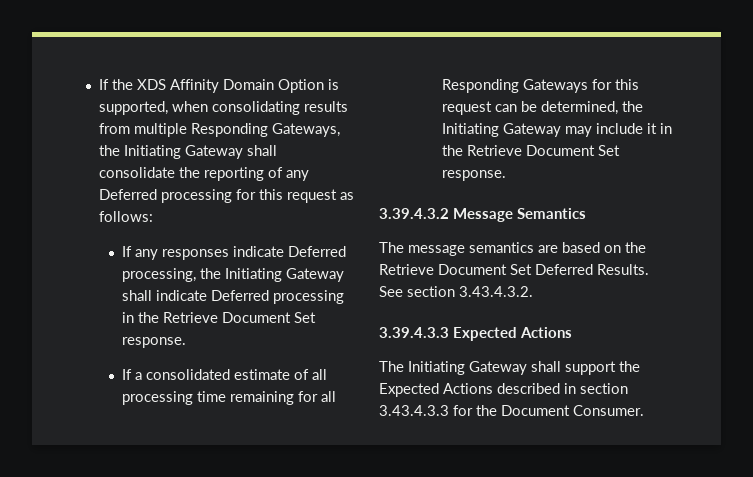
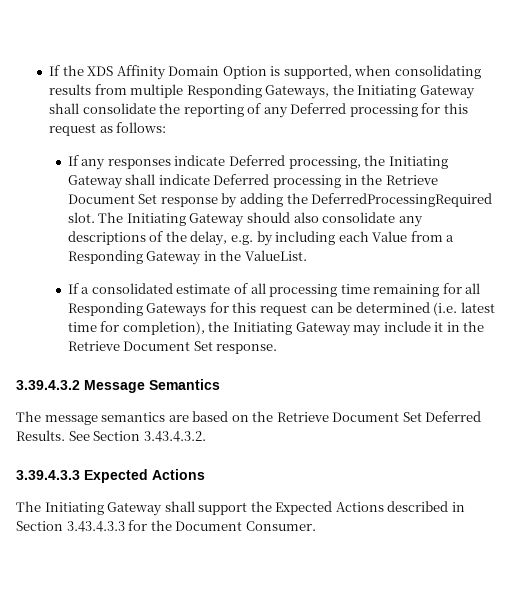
- If any responses indicate Deferred processing, the Initiating Gateway shall indicate Deferred processing in the Retrieve Document Set response.
+ If any responses indicate Deferred processing, the Initiating Gateway shall indicate Deferred processing in the Retrieve Document Set response by adding the DeferredProcessingRequired slot. The Initiating Gateway should also consolidate any descriptions of the delay, e.g. by including each Value from a Responding Gateway in the ValueList.
- If a consolidated estimate of all processing time remaining for all Responding Gateways for this request can be determined, the Initiating Gateway may include it in the Retrieve Document Set response.
+ If a consolidated estimate of all processing time remaining for all Responding Gateways for this request can be determined (i.e. latest time for completion), the Initiating Gateway may include it in the Retrieve Document Set response.
- See section 3.43.4.3.2.
+ See Section 3.43.4.3.2.
- The Initiating Gateway shall support the Expected Actions described in section 3.43.4.3.3 for the Document Consumer.
+ The Initiating Gateway shall support the Expected Actions described in Section 3.43.4.3.3 for the Document Consumer.

